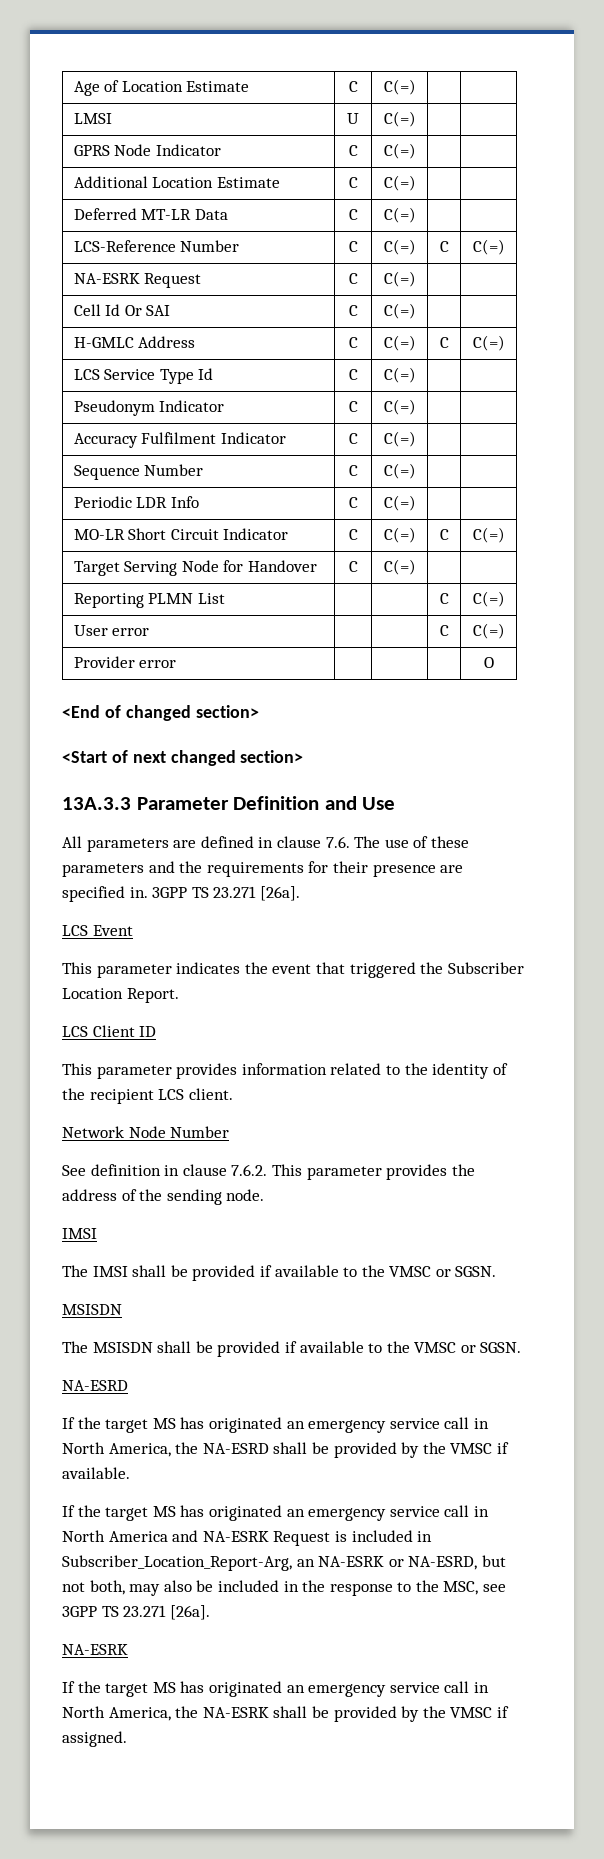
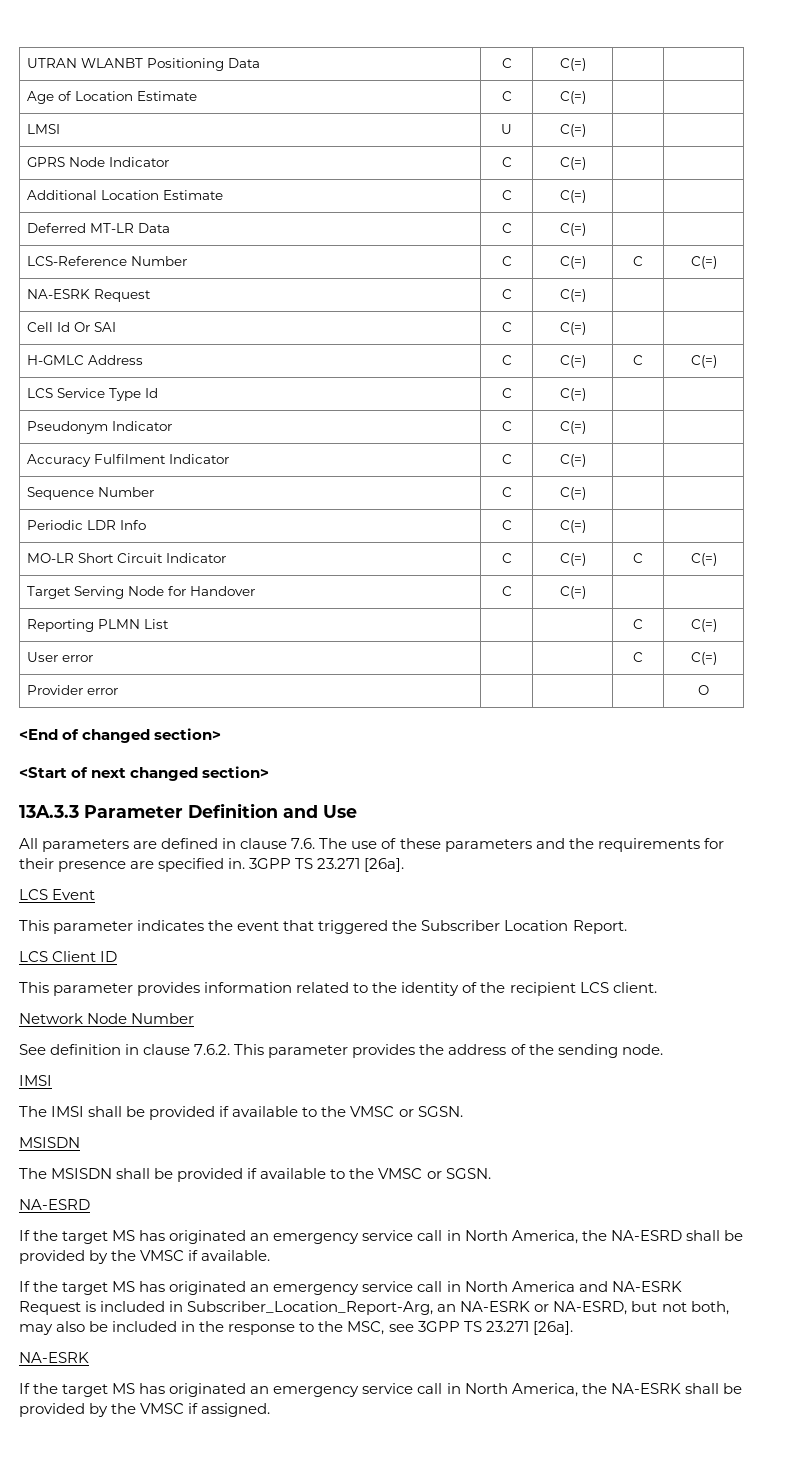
+ UTRAN WLANBT Positioning Data | C | C(=) | |

